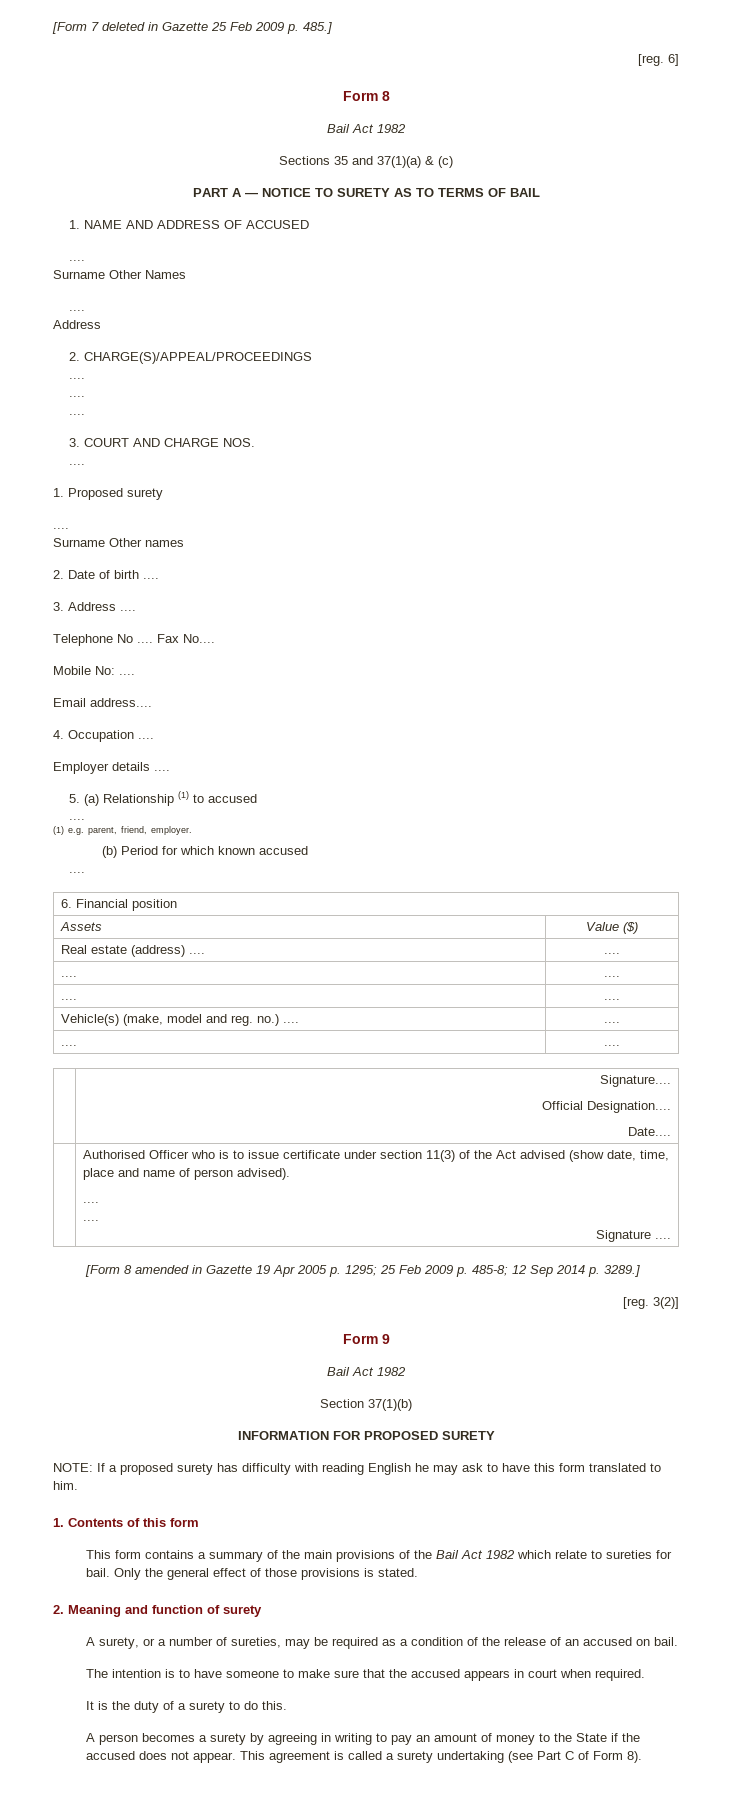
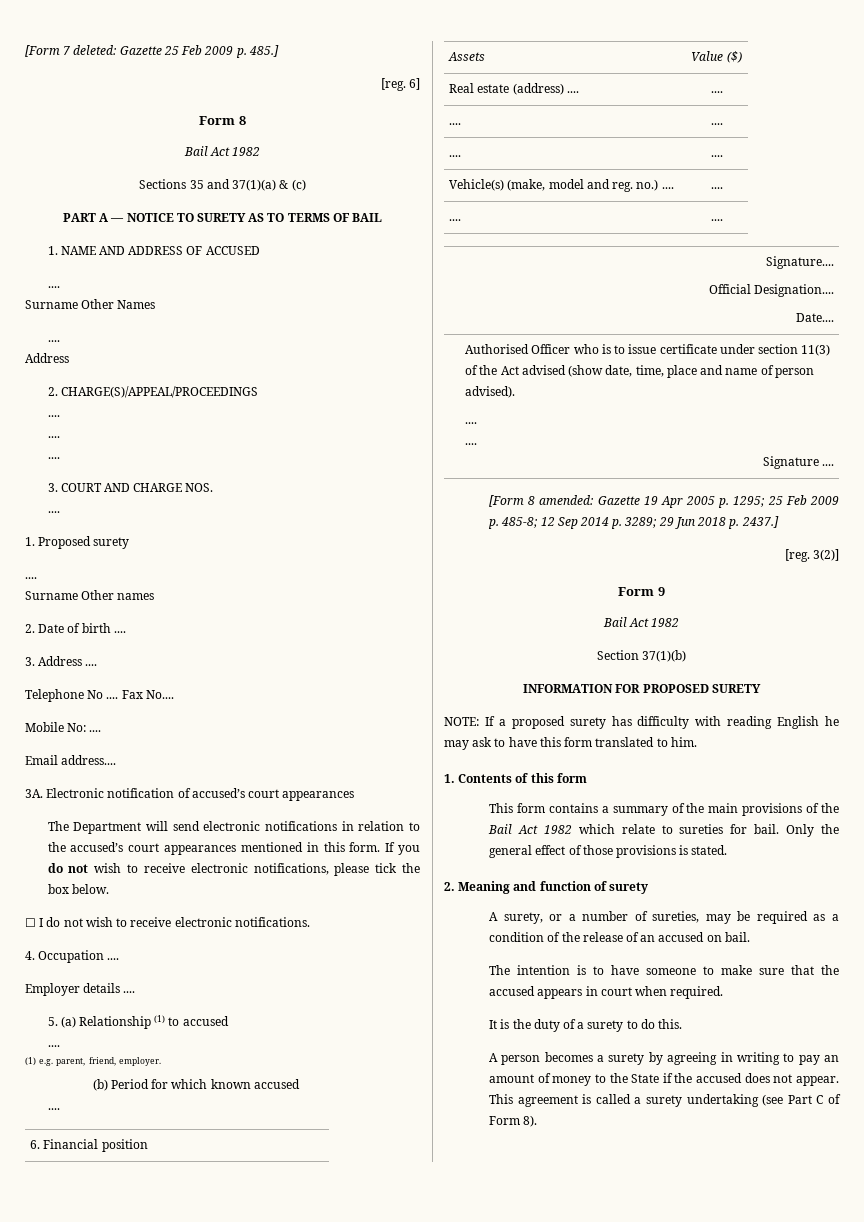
- [Form 7 deleted in Gazette 25 Feb 2009 p. 485.]
+ [Form 7 deleted: Gazette 25 Feb 2009 p. 485.]
+ 3A. Electronic notification of accused’s court appearances
+ The Department will send electronic notifications in relation to the accused’s court appearances mentioned in this form. If you do not wish to receive electronic notifications, please tick the box below.
+ ☐ I do not wish to receive electronic notifications.
- [Form 8 amended in Gazette 19 Apr 2005 p. 1295; 25 Feb 2009 p. 485-8; 12 Sep 2014 p. 3289.]
+ [Form 8 amended: Gazette 19 Apr 2005 p. 1295; 25 Feb 2009 p. 485-8; 12 Sep 2014 p. 3289; 29 Jun 2018 p. 2437.]

